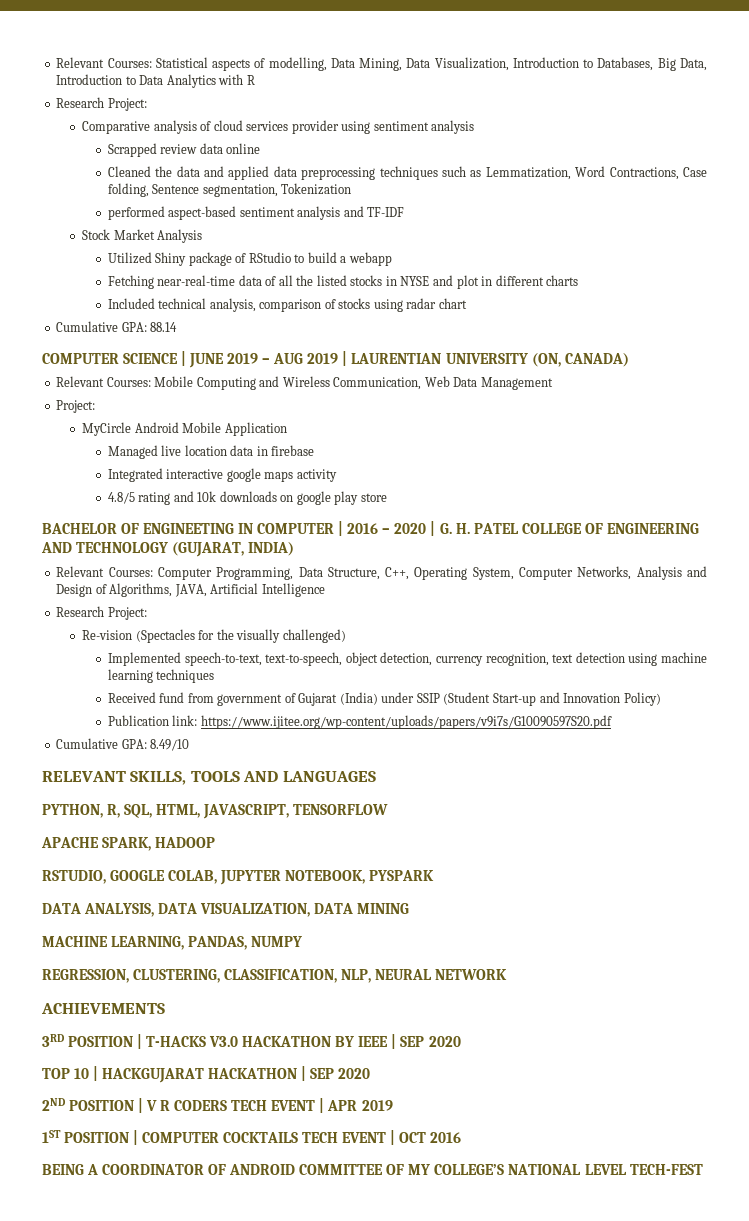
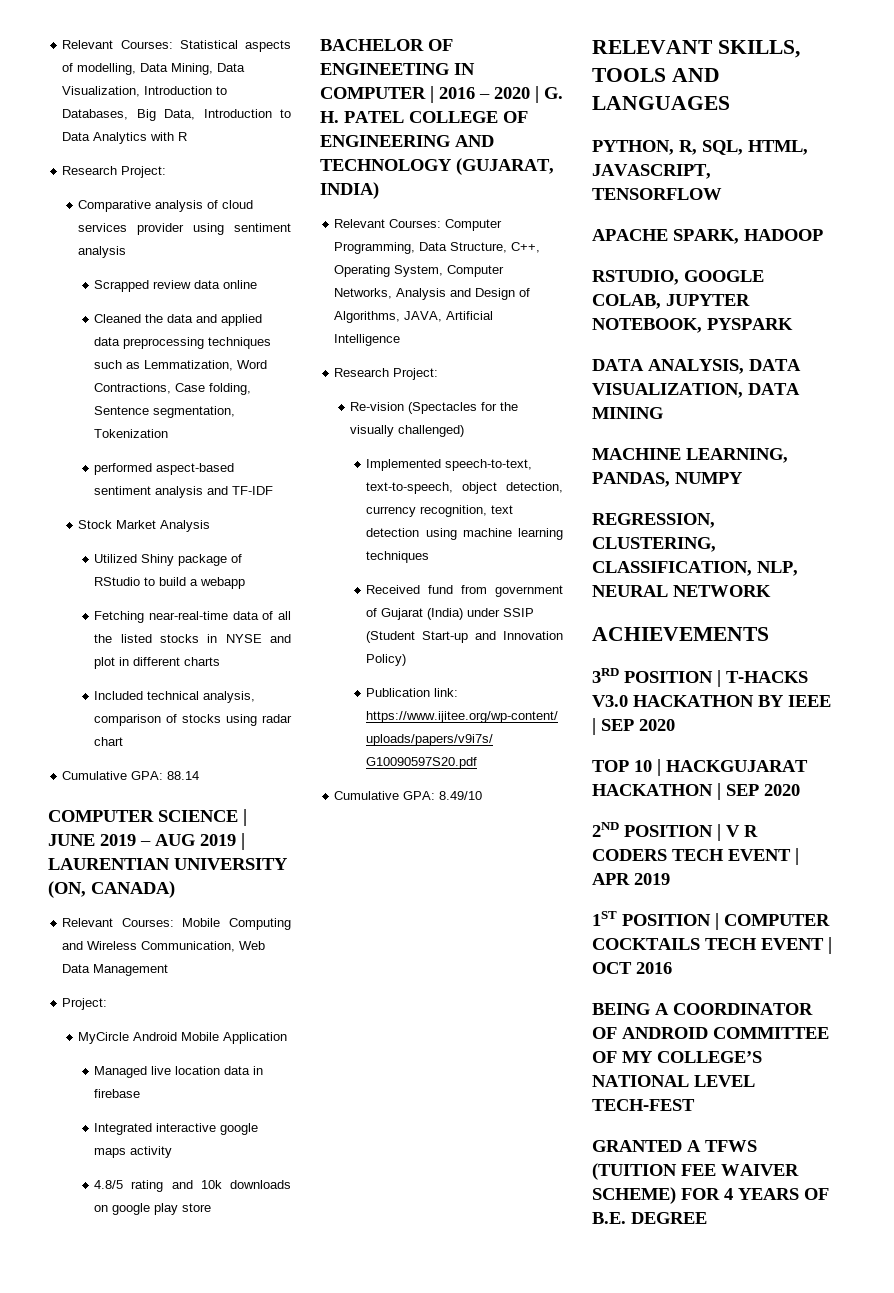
+ GRANTED A TFWS (TUITION FEE WAIVER SCHEME) FOR 4 YEARS OF B.E. DEGREE

